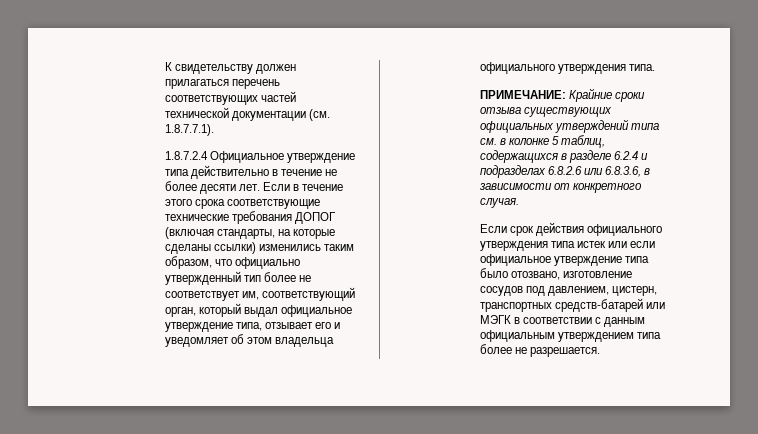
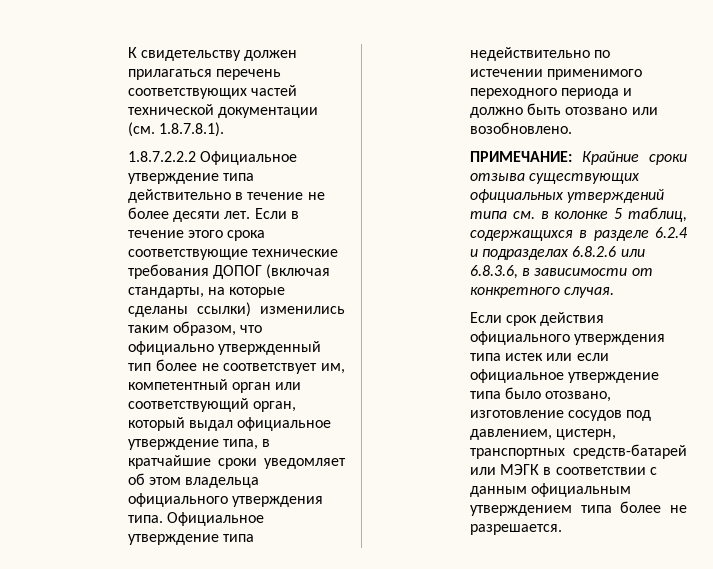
- К свидетельству должен прилагаться перечень соответствующих частей технической документации (см. 1.8.7.7.1).
- 1.8.7.2.4 Официальное утверждение типа действительно в течение не более десяти лет.
+ К свидетельству должен прилагаться перечень соответствующих частей технической документации (см. 1.8.7.8.1).
+ 1.8.7.2.2.2 Официальное утверждение типа действительно в течение не более десяти лет.
- Если в течение этого срока соответствующие технические требования ДОПОГ (включая стандарты, на которые сделаны ссылки) изменились таким образом, что официально утвержденный тип более не соответствует им, соответствующий орган, который выдал официальное утверждение типа, отзывает его и уведомляет об этом владельца официального утверждения типа.
+ Если в течение этого срока соответствующие технические требования ДОПОГ (включая стандарты, на которые сделаны ссылки) изменились таким образом, что официально утвержденный тип более не соответствует им, компетентный орган или соответствующий орган, который выдал официальное утверждение типа, в кратчайшие сроки уведомляет об этом владельца официального утверждения типа. Официальное утверждение типа недействительно по истечении применимого переходного периода и должно быть отозвано или возобновлено.

